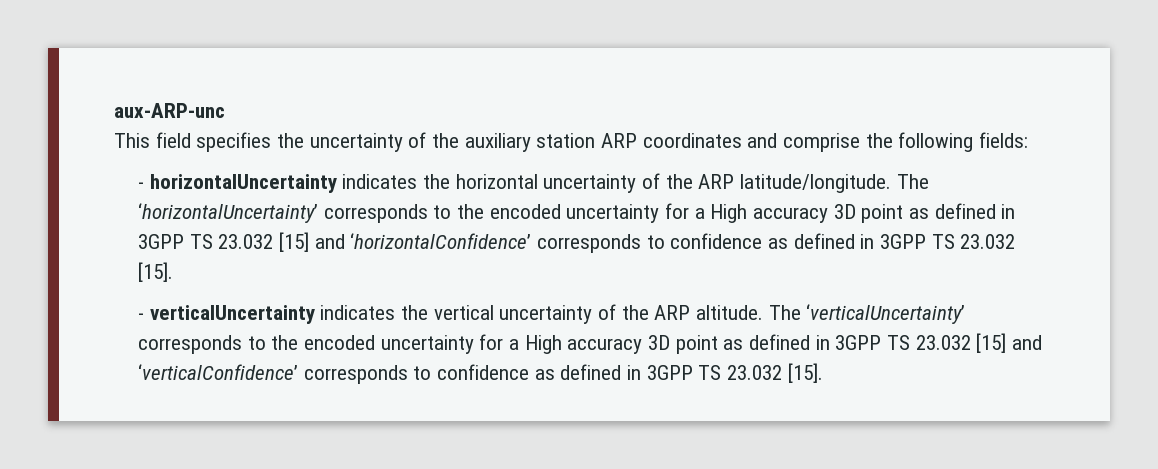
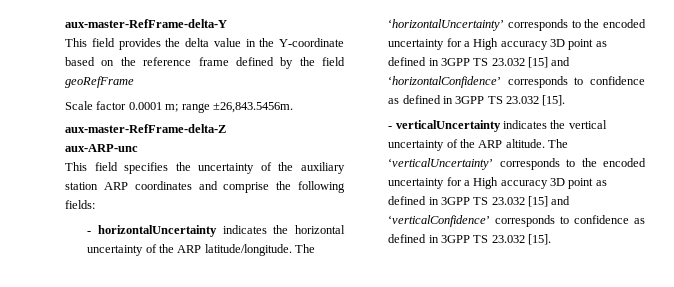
+ aux-master-RefFrame-delta-Y
+ This field provides the delta value in the Y-coordinate based on the reference frame defined by the field geoRefFrame
+ Scale factor 0.0001 m; range ±26,843.5456m.
+ aux-master-RefFrame-delta-Z

